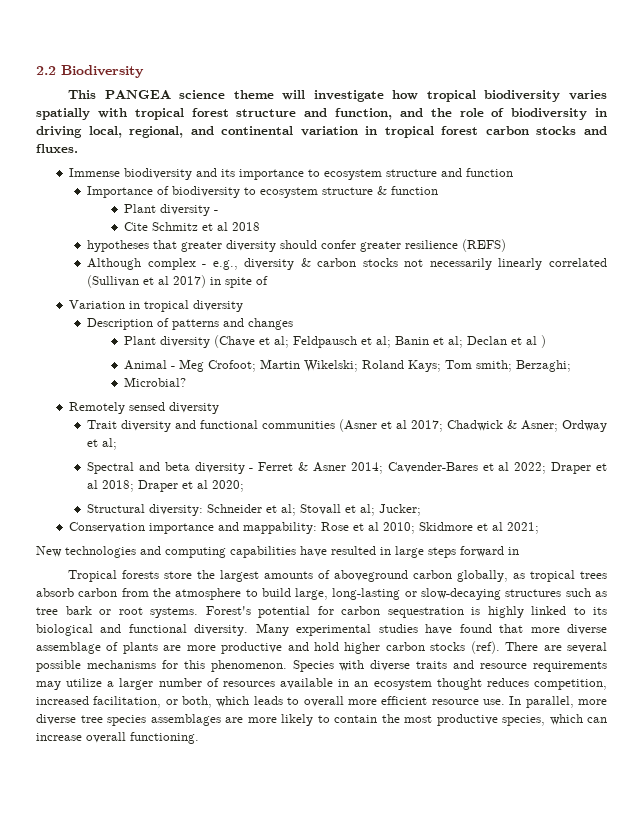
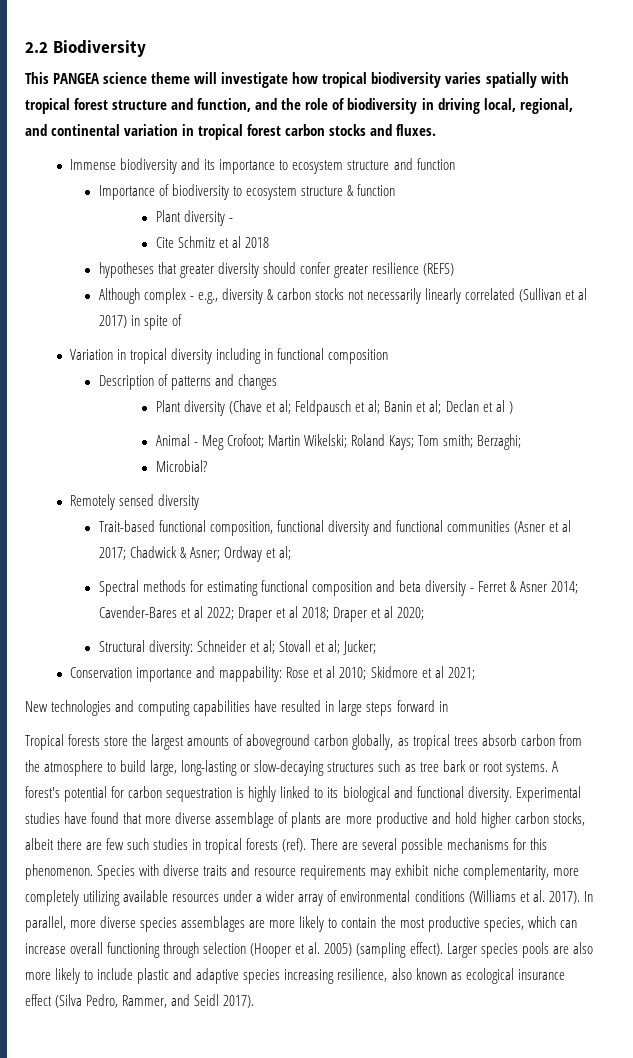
- Variation in tropical diversity
+ Variation in tropical diversity including in functional composition
- Trait diversity and functional communities (Asner et al 2017; Chadwick & Asner; Ordway et al;
+ Trait-based functional composition, functional diversity and functional communities (Asner et al 2017; Chadwick & Asner; Ordway et al;
- Spectral and beta diversity - Ferret & Asner 2014; Cavender-Bares et al 2022; Draper et al 2018; Draper et al 2020;
+ Spectral methods for estimating functional composition and beta diversity - Ferret & Asner 2014; Cavender-Bares et al 2022; Draper et al 2018; Draper et al 2020;
- Forest's potential for carbon sequestration is highly linked to its biological and functional diversity.
+ A forest's potential for carbon sequestration is highly linked to its biological and functional diversity.
- Many experimental studies have found that more diverse assemblage of plants are more productive and hold higher carbon stocks (ref).
+ Experimental studies have found that more diverse assemblage of plants are more productive and hold higher carbon stocks, albeit there are few such studies in tropical forests (ref).
- Species with diverse traits and resource requirements may utilize a larger number of resources available in an ecosystem thought reduces competition, increased facilitation, or both, which leads to overall more efficient resource use.
+ Species with diverse traits and resource requirements may exhibit niche complementarity, more completely utilizing available resources under a wider array of environmental conditions (Williams et al. 2017).
- In parallel, more diverse tree species assemblages are more likely to contain the most productive species, which can increase overall functioning.
+ In parallel, more diverse species assemblages are more likely to contain the most productive species, which can increase overall functioning through selection (Hooper et al. 2005) (sampling effect). Larger species pools are also more likely to include plastic and adaptive species increasing resilience, also known as ecological insurance effect (Silva Pedro, Rammer, and Seidl 2017).

